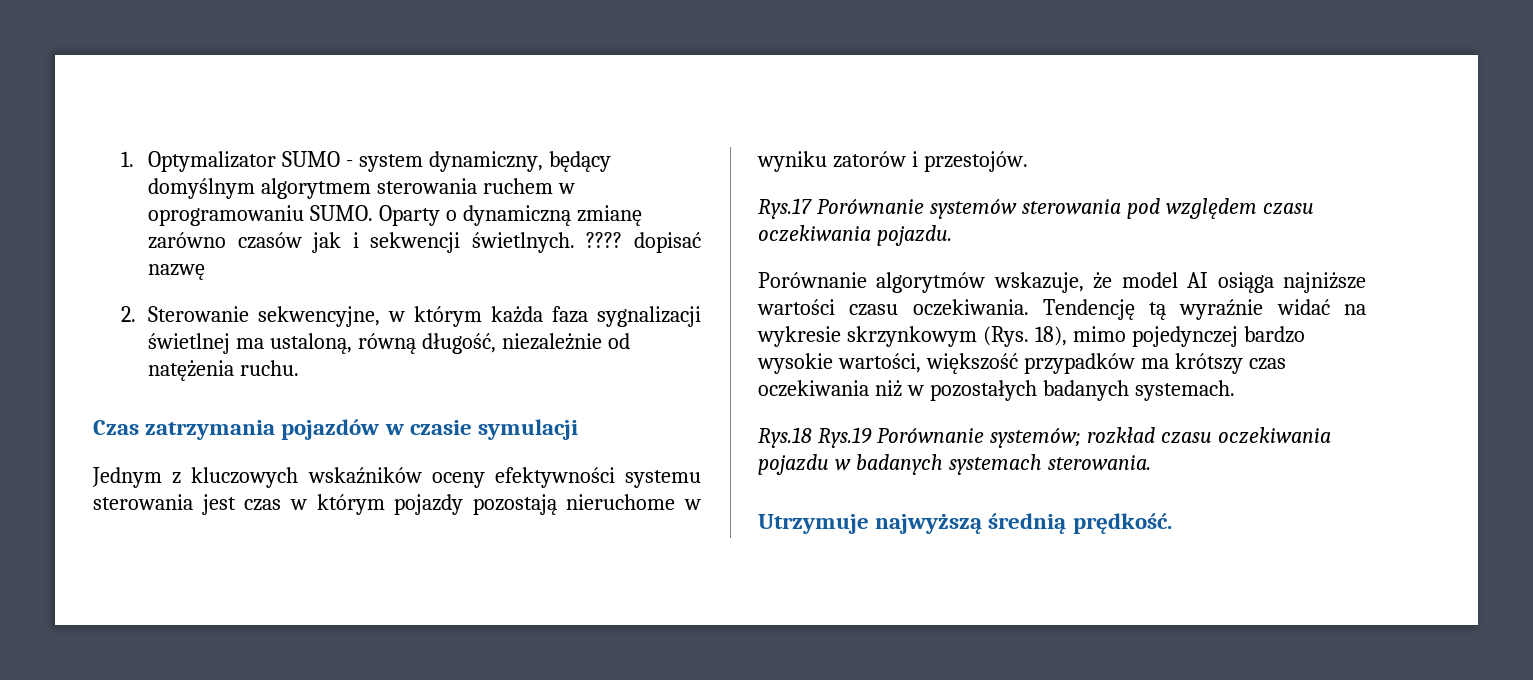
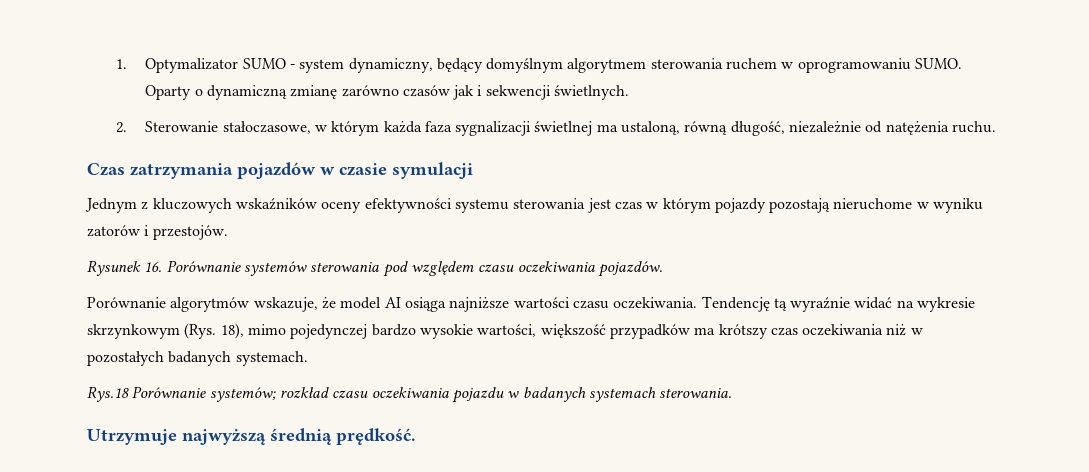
- ???? dopisać nazwę
- 2. Sterowanie sekwencyjne, w którym każda faza sygnalizacji świetlnej ma ustaloną, równą długość, niezależnie od natężenia ruchu.
+ 2. Sterowanie stałoczasowe, w którym każda faza sygnalizacji świetlnej ma ustaloną, równą długość, niezależnie od natężenia ruchu.
- Rys.17 Porównanie systemów sterowania pod względem czasu oczekiwania pojazdu.
+ Rysunek 16. Porównanie systemów sterowania pod względem czasu oczekiwania pojazdów.
- Rys.18 Rys.19 Porównanie systemów; rozkład czasu oczekiwania pojazdu w badanych systemach sterowania.
+ Rys.18 Porównanie systemów; rozkład czasu oczekiwania pojazdu w badanych systemach sterowania.

